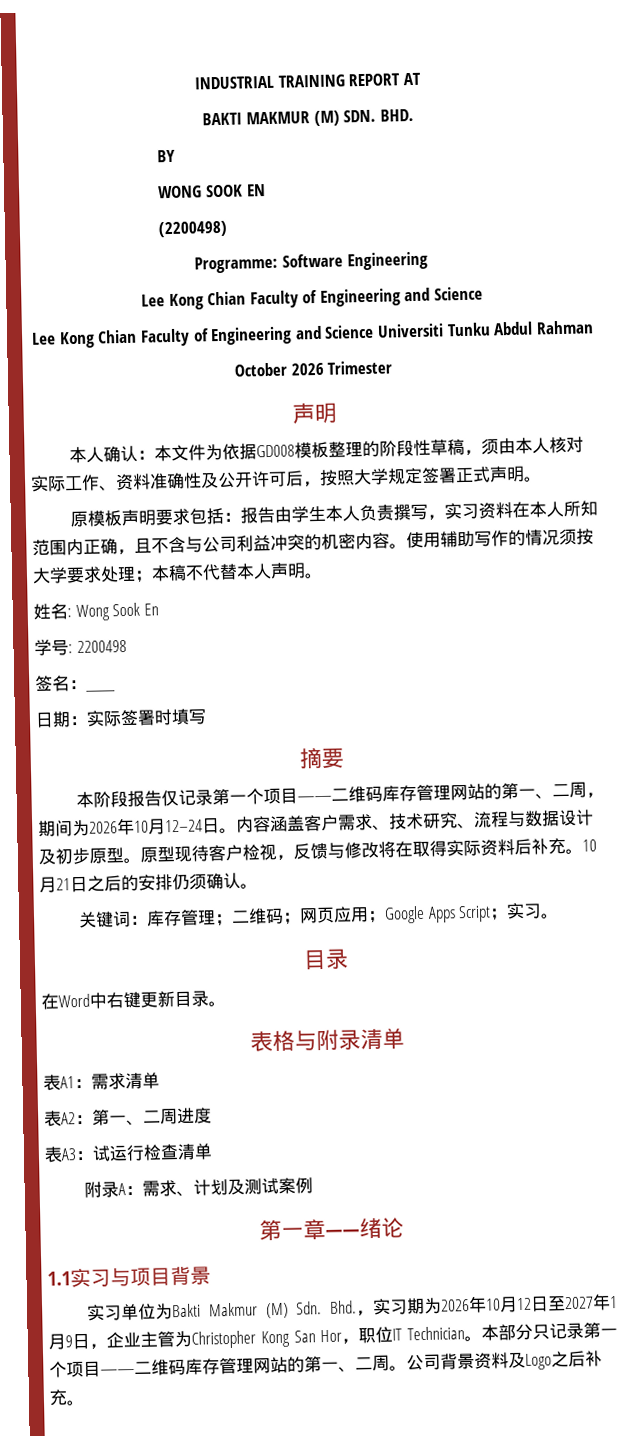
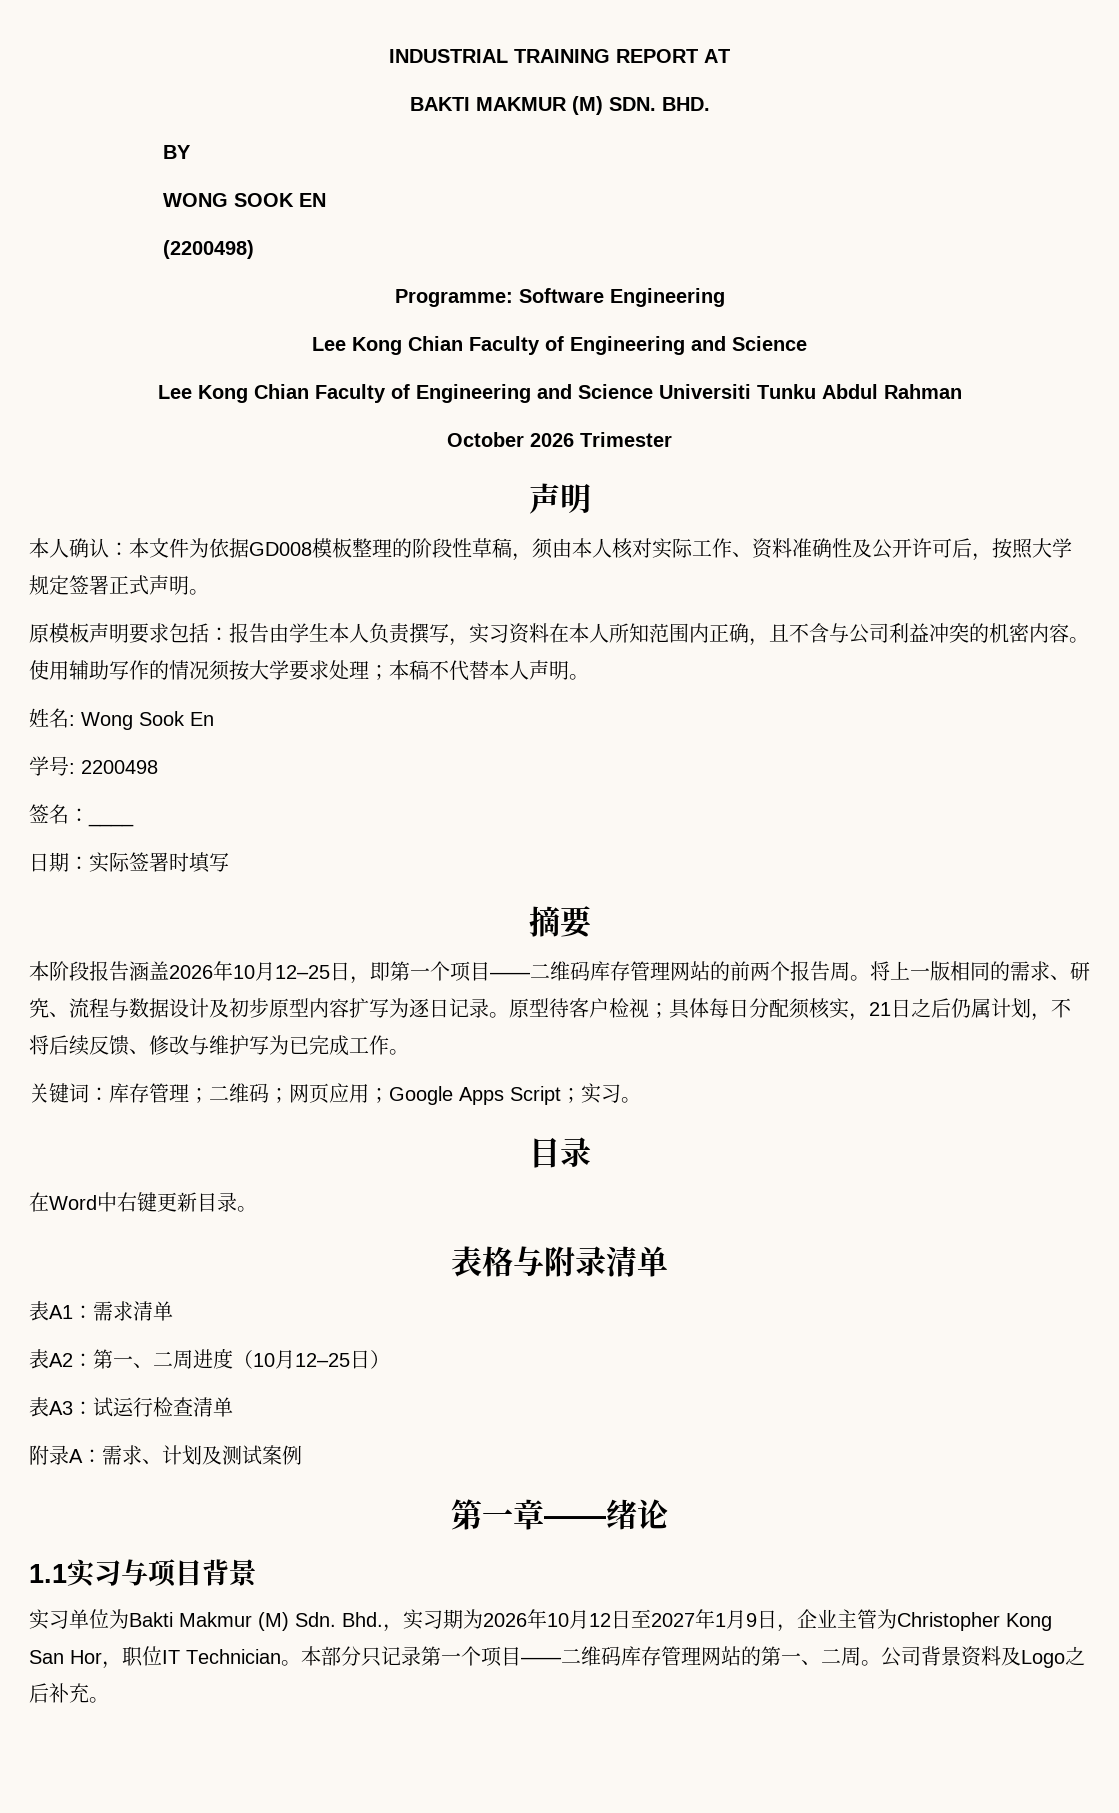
- 本阶段报告仅记录第一个项目——二维码库存管理网站的第一、二周，期间为2026年10月12–24日。内容涵盖客户需求、技术研究、流程与数据设计及初步原型。原型现待客户检视，反馈与修改将在取得实际资料后补充。10月21日之后的安排仍须确认。
+ 本阶段报告涵盖2026年10月12–25日，即第一个项目——二维码库存管理网站的前两个报告周。将上一版相同的需求、研究、流程与数据设计及初步原型内容扩写为逐日记录。原型待客户检视；具体每日分配须核实，21日之后仍属计划，不将后续反馈、修改与维护写为已完成工作。
- 表A2：第一、二周进度
+ 表A2：第一、二周进度（10月12–25日）

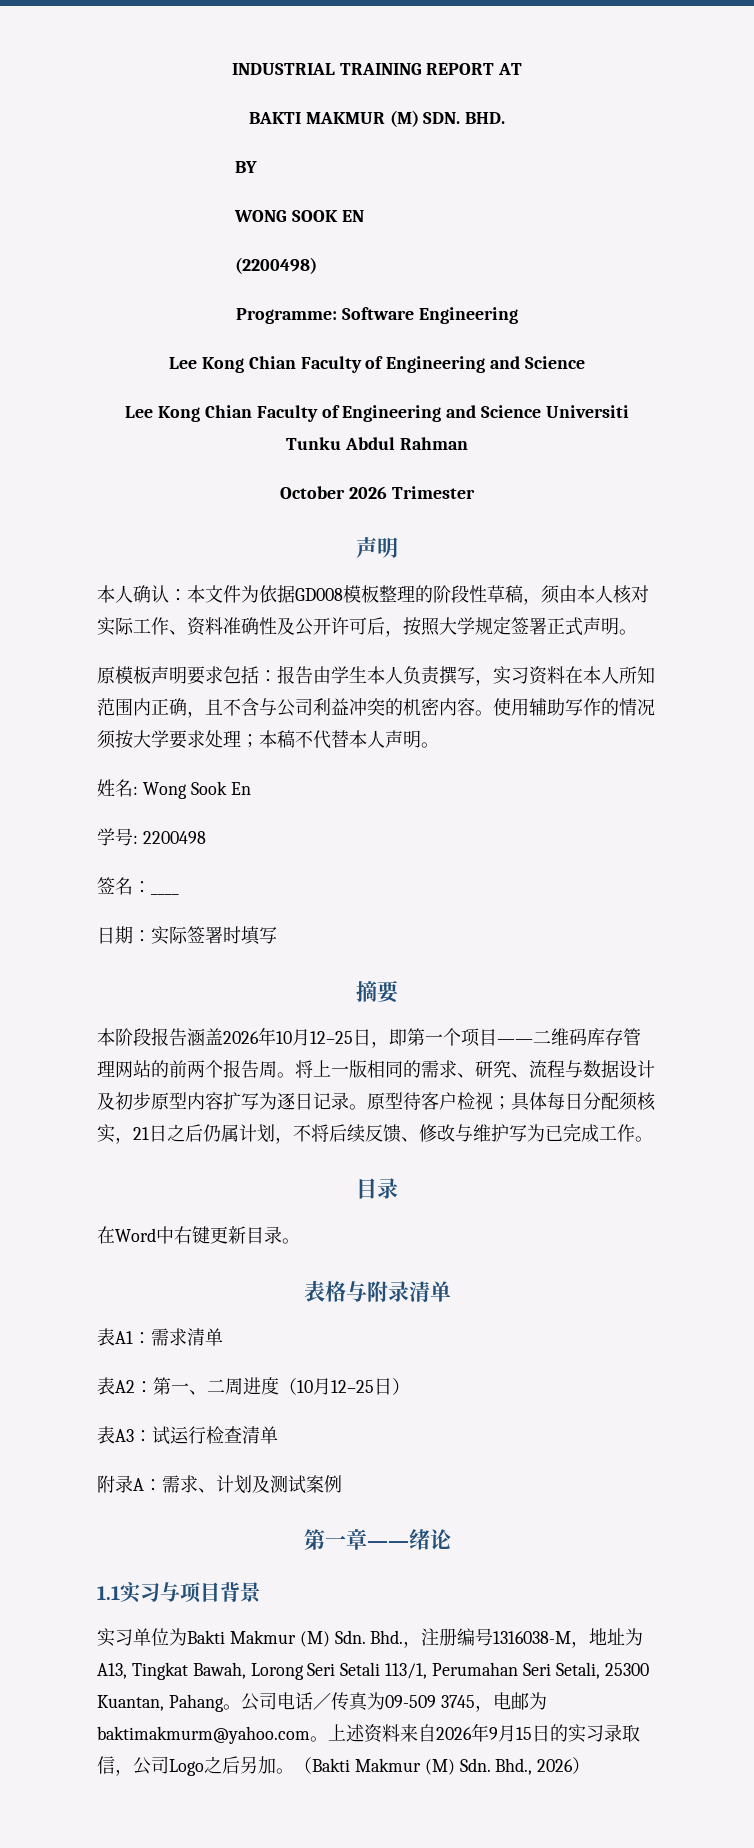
- 关键词：库存管理；二维码；网页应用；Google Apps Script；实习。
- 实习单位为Bakti Makmur (M) Sdn. Bhd.，实习期为2026年10月12日至2027年1月9日，企业主管为Christopher Kong San Hor，职位IT Technician。本部分只记录第一个项目——二维码库存管理网站的第一、二周。公司背景资料及Logo之后补充。
+ 实习单位为Bakti Makmur (M) Sdn. Bhd.，注册编号1316038-M，地址为A13, Tingkat Bawah, Lorong Seri Setali 113/1, Perumahan Seri Setali, 25300 Kuantan, Pahang。公司电话／传真为09-509 3745，电邮为baktimakmurm@yahoo.com。上述资料来自2026年9月15日的实习录取信，公司Logo之后另加。（Bakti Makmur (M) Sdn. Bhd., 2026）

